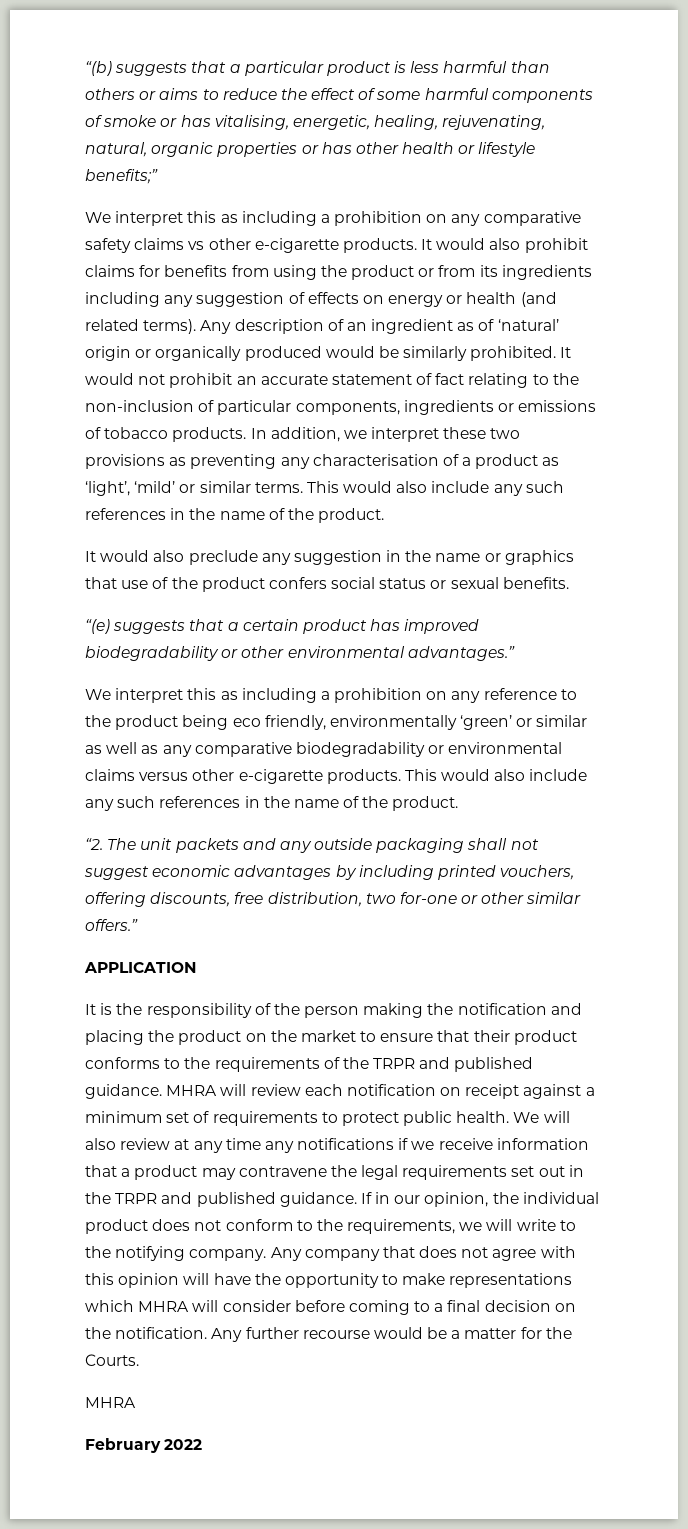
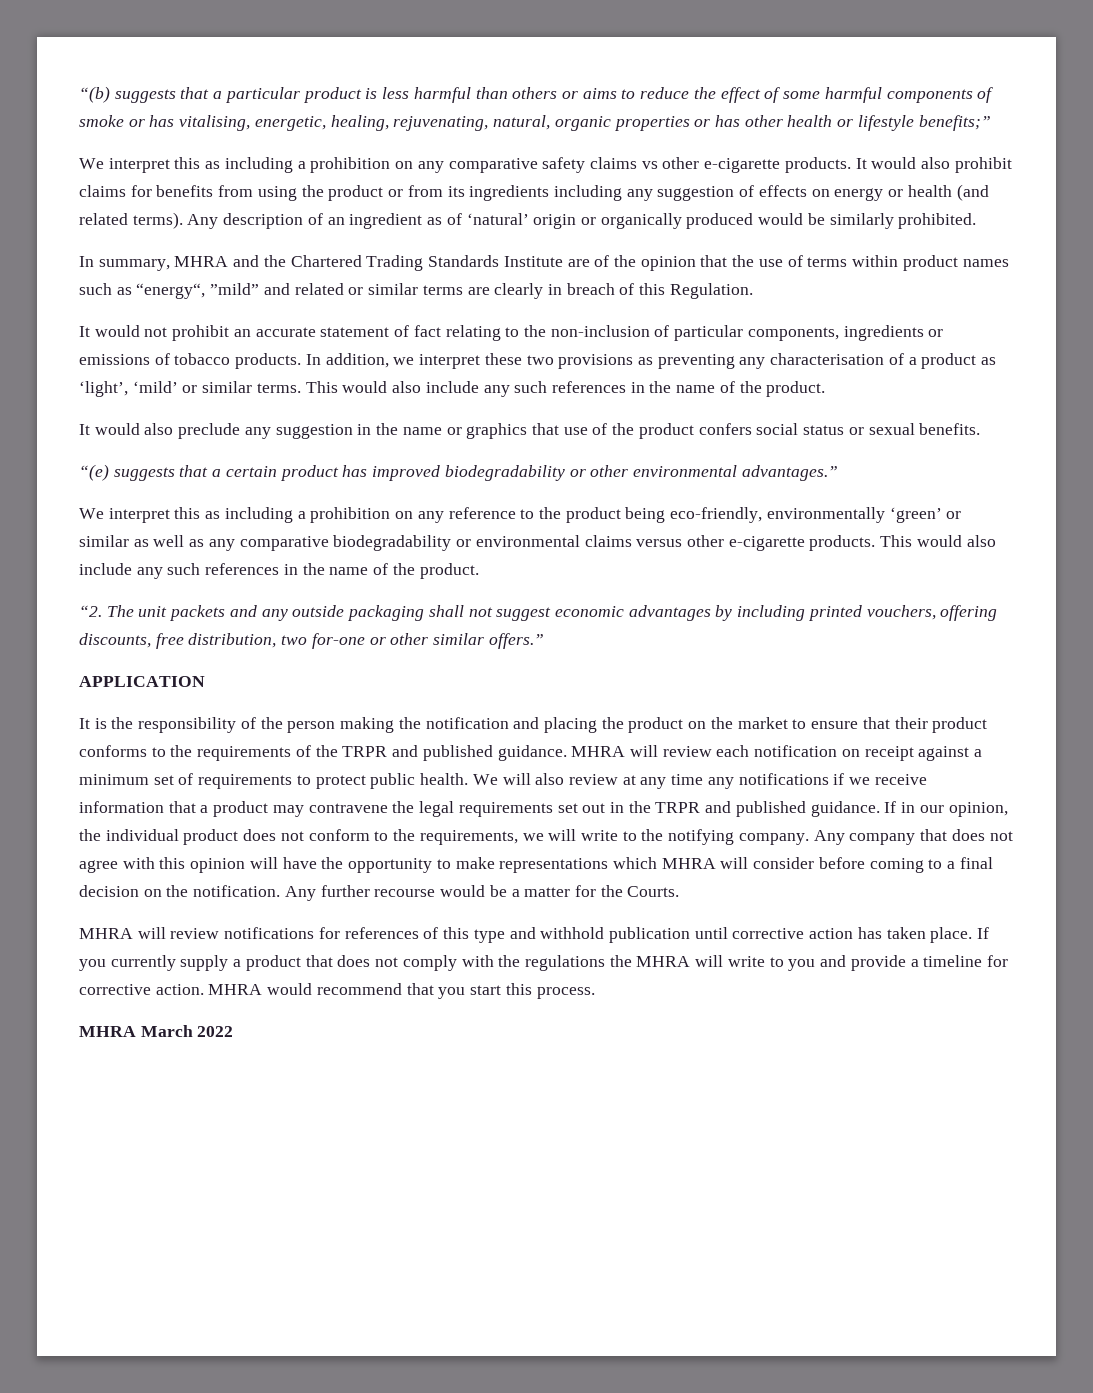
- Any description of an ingredient as of ‘natural’ origin or organically produced would be similarly prohibited. It would not prohibit an accurate statement of fact relating to the non-inclusion of particular components, ingredients or emissions of tobacco products.
+ Any description of an ingredient as of ‘natural’ origin or organically produced would be similarly prohibited.
+ In summary, MHRA and the Chartered Trading Standards Institute are of the opinion that the use of terms within product names such as “energy“, ”mild” and related or similar terms are clearly in breach of this Regulation.
+ It would not prohibit an accurate statement of fact relating to the non-inclusion of particular components, ingredients or emissions of tobacco products.
- We interpret this as including a prohibition on any reference to the product being eco friendly, environmentally ‘green’ or similar as well as any comparative biodegradability or environmental claims versus other e-cigarette products.
+ We interpret this as including a prohibition on any reference to the product being eco-friendly, environmentally ‘green’ or similar as well as any comparative biodegradability or environmental claims versus other e-cigarette products.
  Any further recourse would be a matter for the Courts.
- MHRA
- February 2022
+ MHRA will review notifications for references of this type and withhold publication until corrective action has taken place. If you currently supply a product that does not comply with the regulations the MHRA will write to you and provide a timeline for corrective action. MHRA would recommend that you start this process.
+ MHRA March 2022

